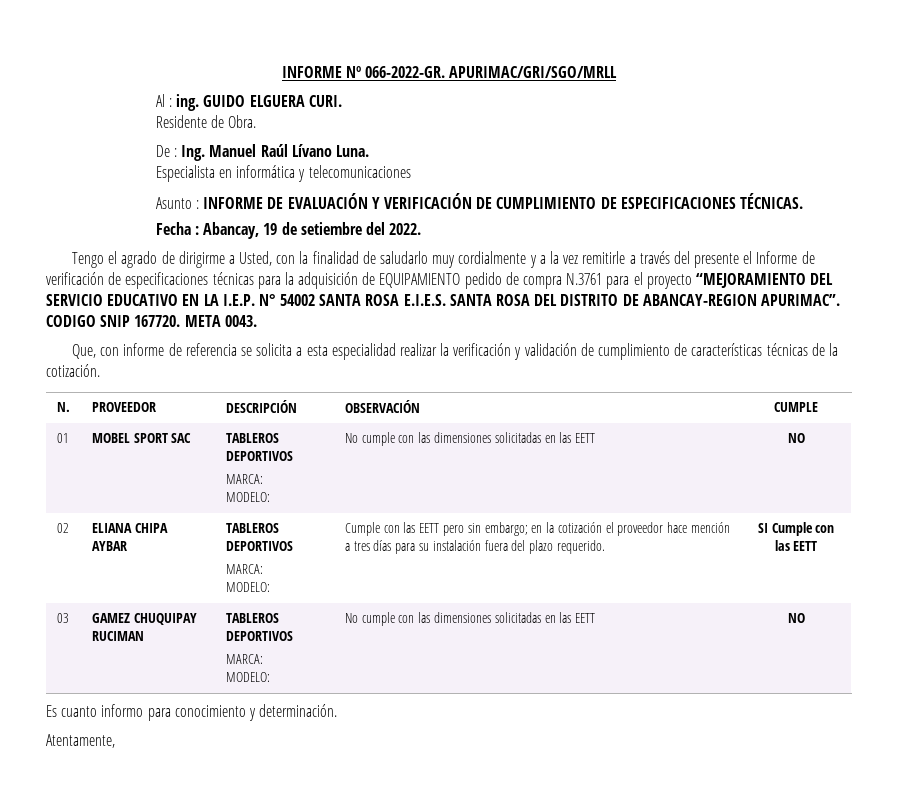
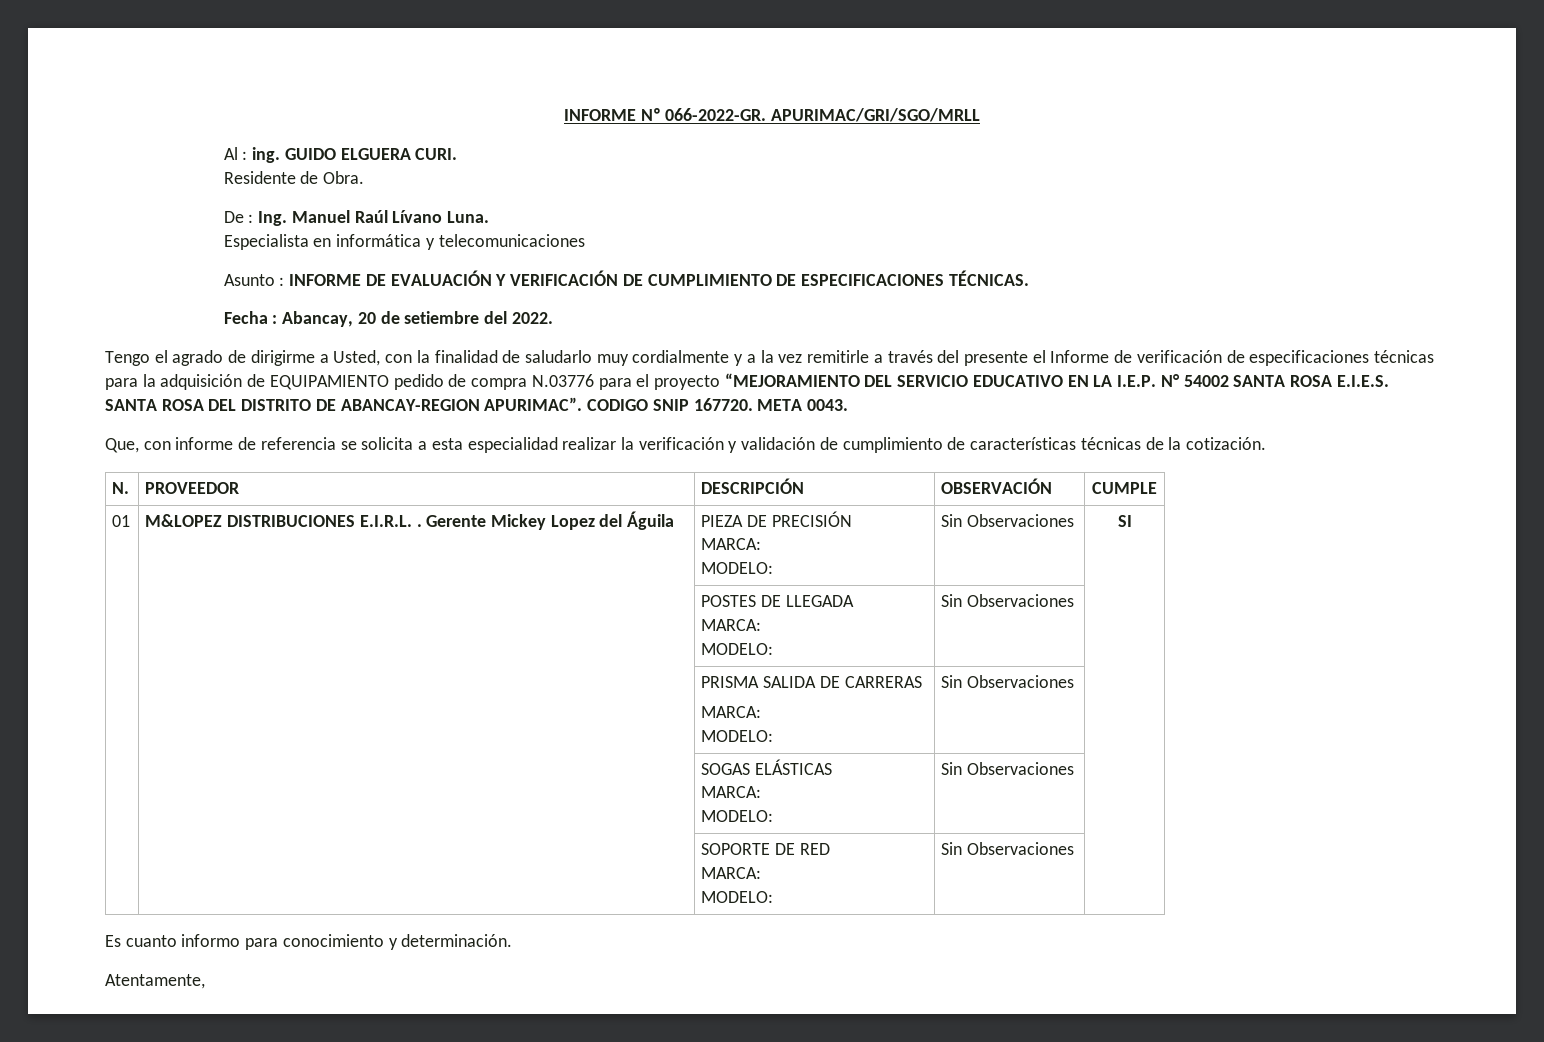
- Fecha : Abancay, 19 de setiembre del 2022.
+ Fecha : Abancay, 20 de setiembre del 2022.
- Tengo el agrado de dirigirme a Usted, con la finalidad de saludarlo muy cordialmente y a la vez remitirle a través del presente el Informe de verificación de especificaciones técnicas para la adquisición de EQUIPAMIENTO pedido de compra N.3761 para el proyecto “MEJORAMIENTO DEL SERVICIO EDUCATIVO EN LA I.E.P. N° 54002 SANTA ROSA E.I.E.S. SANTA ROSA DEL DISTRITO DE ABANCAY-REGION APURIMAC”.
+ Tengo el agrado de dirigirme a Usted, con la finalidad de saludarlo muy cordialmente y a la vez remitirle a través del presente el Informe de verificación de especificaciones técnicas para la adquisición de EQUIPAMIENTO pedido de compra N.03776 para el proyecto “MEJORAMIENTO DEL SERVICIO EDUCATIVO EN LA I.E.P. N° 54002 SANTA ROSA E.I.E.S. SANTA ROSA DEL DISTRITO DE ABANCAY-REGION APURIMAC”.
- 01 | MOBEL SPORT SAC | TABLEROS DEPORTIVOS
+ 01 | M&LOPEZ DISTRIBUCIONES E.I.R.L. . Gerente Mickey Lopez del Águila | PIEZA DE PRECISIÓN
  MARCA:
- MODELO: | No cumple con las dimensiones solicitadas en las EETT | NO
- 02 | ELIANA CHIPA AYBAR | TABLEROS DEPORTIVOS
+ MODELO: | Sin Observaciones | SI
+ | | POSTES DE LLEGADA
  MARCA:
- MODELO: | Cumple con las EETT pero sin embargo; en la cotización el proveedor hace mención a tres días para su instalación fuera del plazo requerido. | SI Cumple con las EETT
- 03 | GAMEZ CHUQUIPAY RUCIMAN | TABLEROS DEPORTIVOS
+ MODELO: | Sin Observaciones |
+ | | PRISMA SALIDA DE CARRERAS
  MARCA:
- MODELO: | No cumple con las dimensiones solicitadas en las EETT | NO
+ MODELO: | Sin Observaciones |
+ | | SOGAS ELÁSTICAS
+ MARCA:
+ MODELO: | Sin Observaciones |
+ | | SOPORTE DE RED
+ MARCA:
+ MODELO: | Sin Observaciones |

